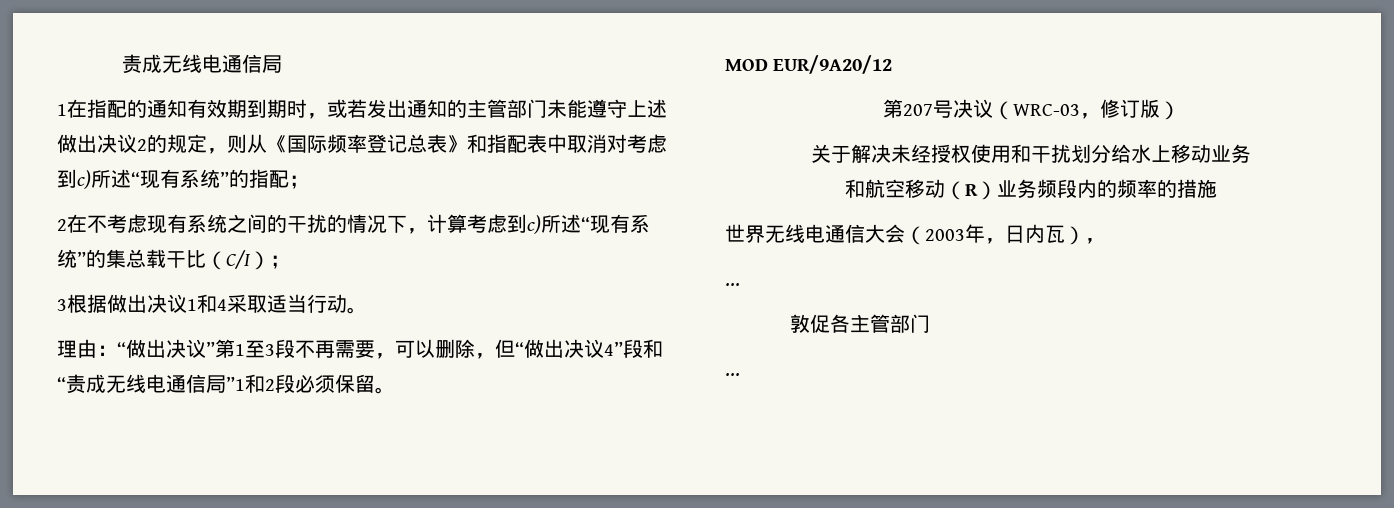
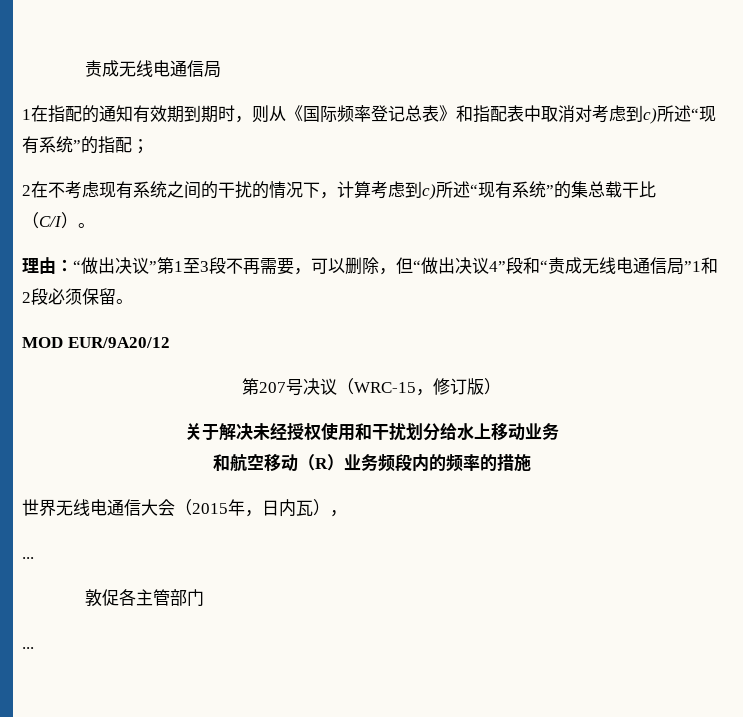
- 1在指配的通知有效期到期时，或若发出通知的主管部门未能遵守上述做出决议2的规定，则从《国际频率登记总表》和指配表中取消对考虑到c)所述“现有系统”的指配；
+ 1在指配的通知有效期到期时，则从《国际频率登记总表》和指配表中取消对考虑到c)所述“现有系统”的指配；
- 2在不考虑现有系统之间的干扰的情况下，计算考虑到c)所述“现有系统”的集总载干比（C/I）；
- 3根据做出决议1和4采取适当行动。
+ 2在不考虑现有系统之间的干扰的情况下，计算考虑到c)所述“现有系统”的集总载干比（C/I）。
- 第207号决议（WRC-03，修订版）
+ 第207号决议（WRC-15，修订版）
- 世界无线电通信大会（2003年，日内瓦），
+ 世界无线电通信大会（2015年，日内瓦），

